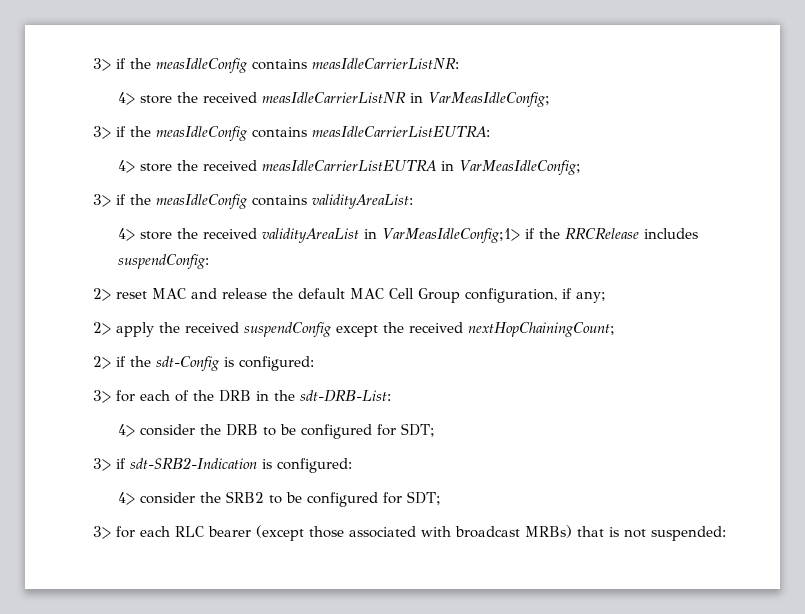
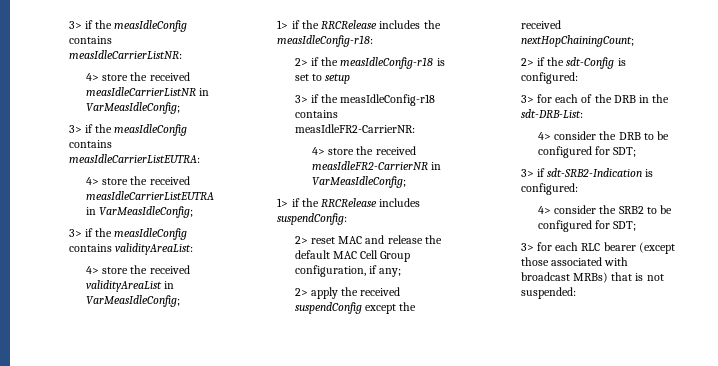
- 4> store the received validityAreaList in VarMeasIdleConfig;1> if the RRCRelease includes suspendConfig:
+ 4> store the received validityAreaList in VarMeasIdleConfig;
+ 1> if the RRCRelease includes the measIdleConfig-r18:
+ 2> if the measIdleConfig-r18 is set to setup
+ 3> if the measIdleConfig-r18 contains measIdleFR2-CarrierNR:
+ 4> store the received measIdleFR2-CarrierNR in VarMeasIdleConfig;
+ 1> if the RRCRelease includes suspendConfig:

